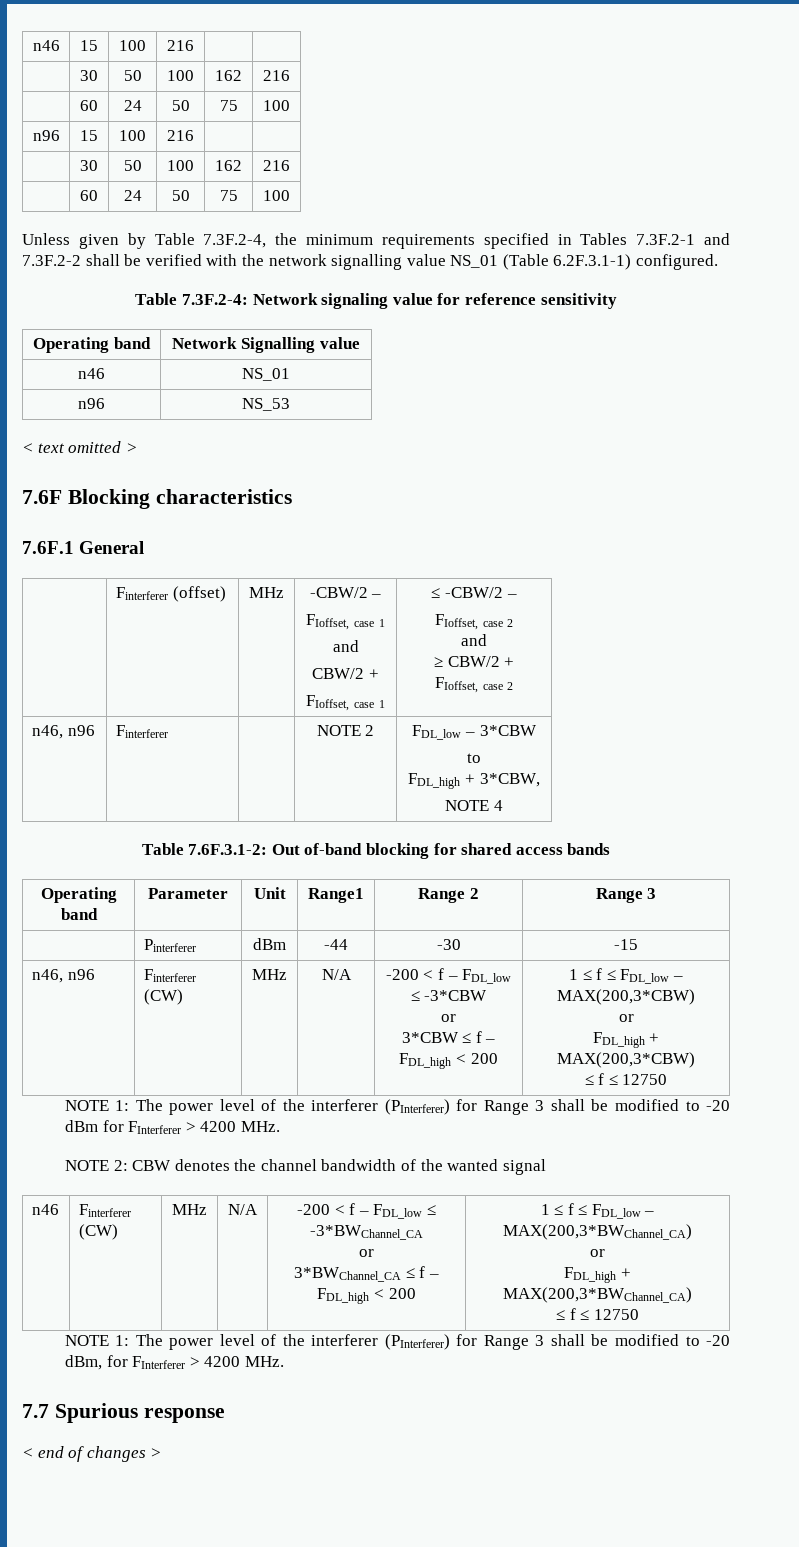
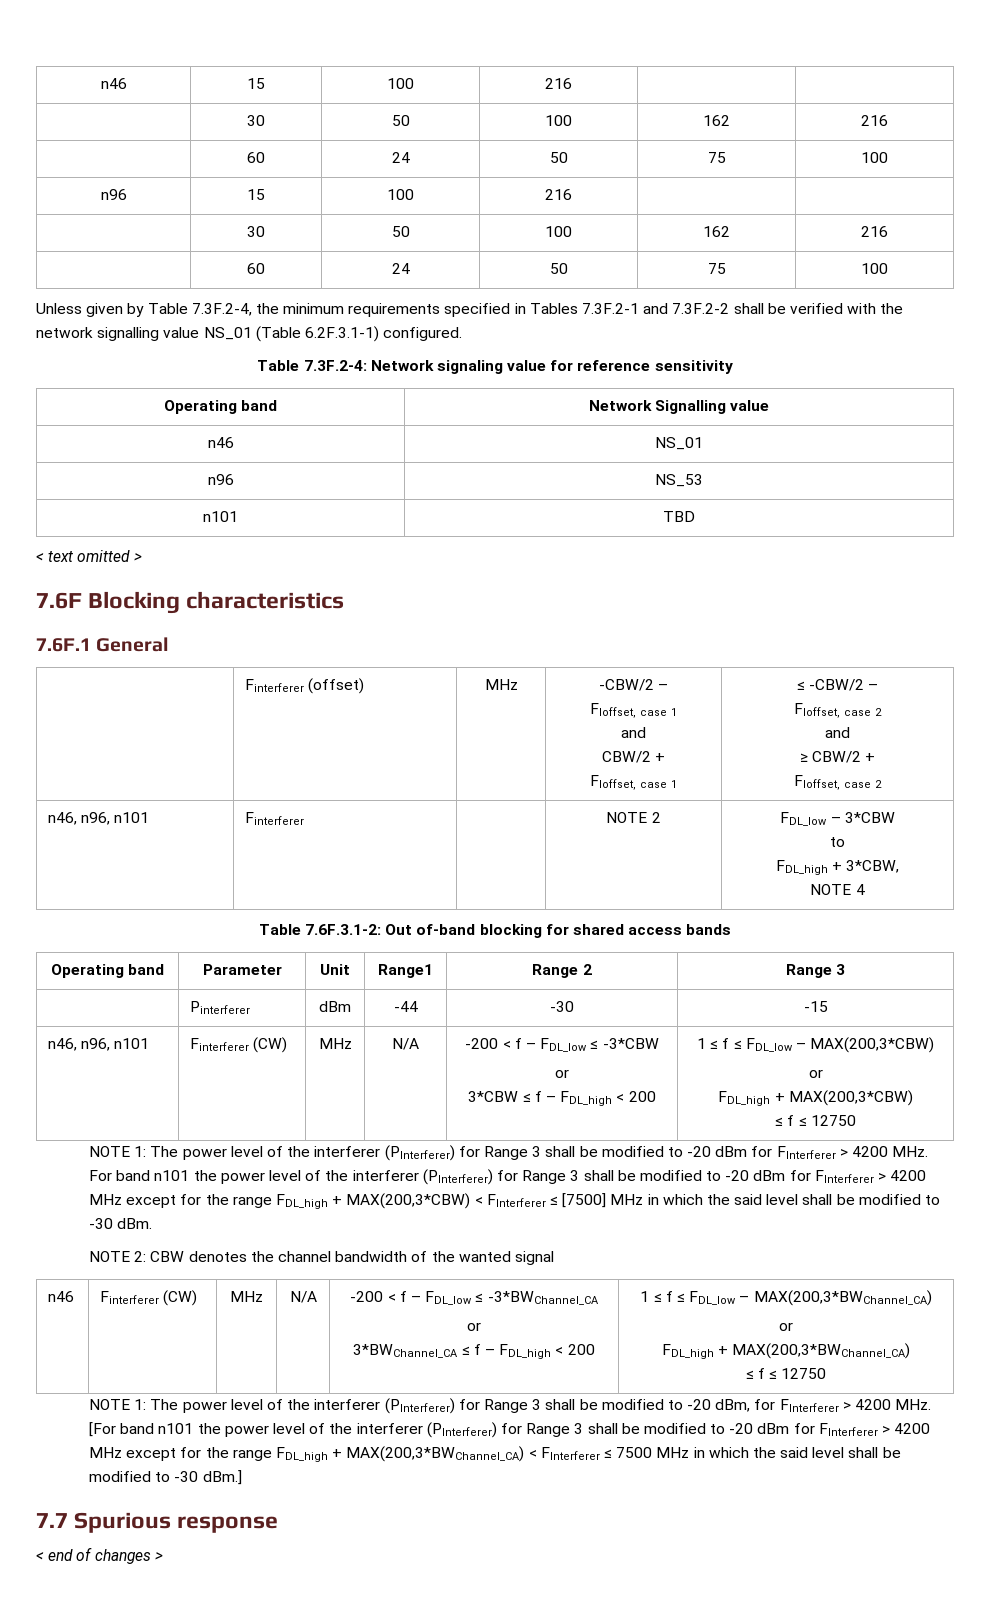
+ n101 | TBD
- n46, n96 | Finterferer | | NOTE 2 | FDL_low – 3*CBW
+ n46, n96, n101 | Finterferer | | NOTE 2 | FDL_low – 3*CBW
- n46, n96 | Finterferer (CW) | MHz | N/A | -200 < f – FDL_low ≤ -3*CBW
+ n46, n96, n101 | Finterferer (CW) | MHz | N/A | -200 < f – FDL_low ≤ -3*CBW
- NOTE 1: The power level of the interferer (PInterferer) for Range 3 shall be modified to -20 dBm for FInterferer > 4200 MHz.
+ NOTE 1: The power level of the interferer (PInterferer) for Range 3 shall be modified to -20 dBm for FInterferer > 4200 MHz. For band n101 the power level of the interferer (PInterferer) for Range 3 shall be modified to -20 dBm for FInterferer > 4200 MHz except for the range FDL_high + MAX(200,3*CBW) < FInterferer ≤ [7500] MHz in which the said level shall be modified to -30 dBm.
- NOTE 1: The power level of the interferer (PInterferer) for Range 3 shall be modified to -20 dBm, for FInterferer > 4200 MHz.
+ NOTE 1: The power level of the interferer (PInterferer) for Range 3 shall be modified to -20 dBm, for FInterferer > 4200 MHz. [For band n101 the power level of the interferer (PInterferer) for Range 3 shall be modified to -20 dBm for FInterferer > 4200 MHz except for the range FDL_high + MAX(200,3*BWChannel_CA) < FInterferer ≤ 7500 MHz in which the said level shall be modified to -30 dBm.]

